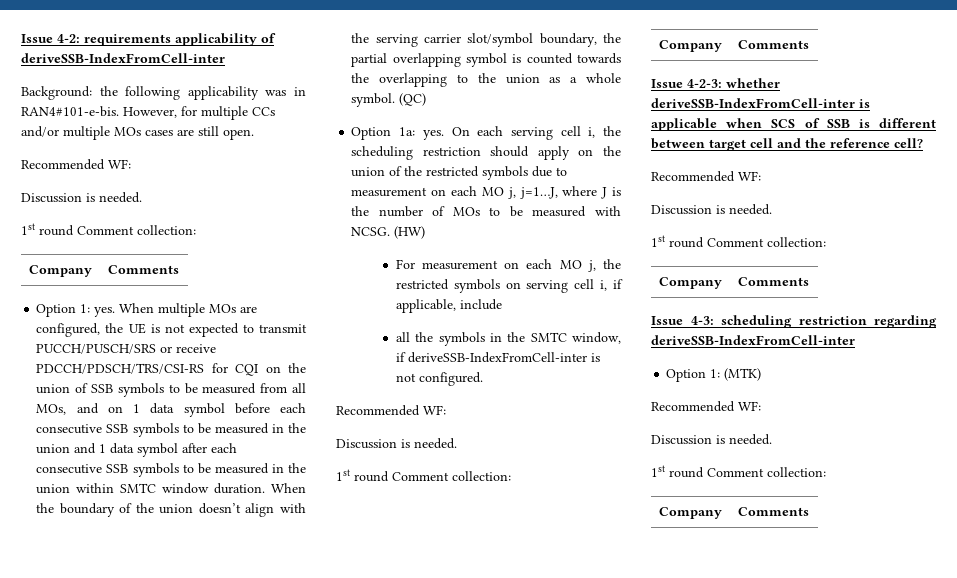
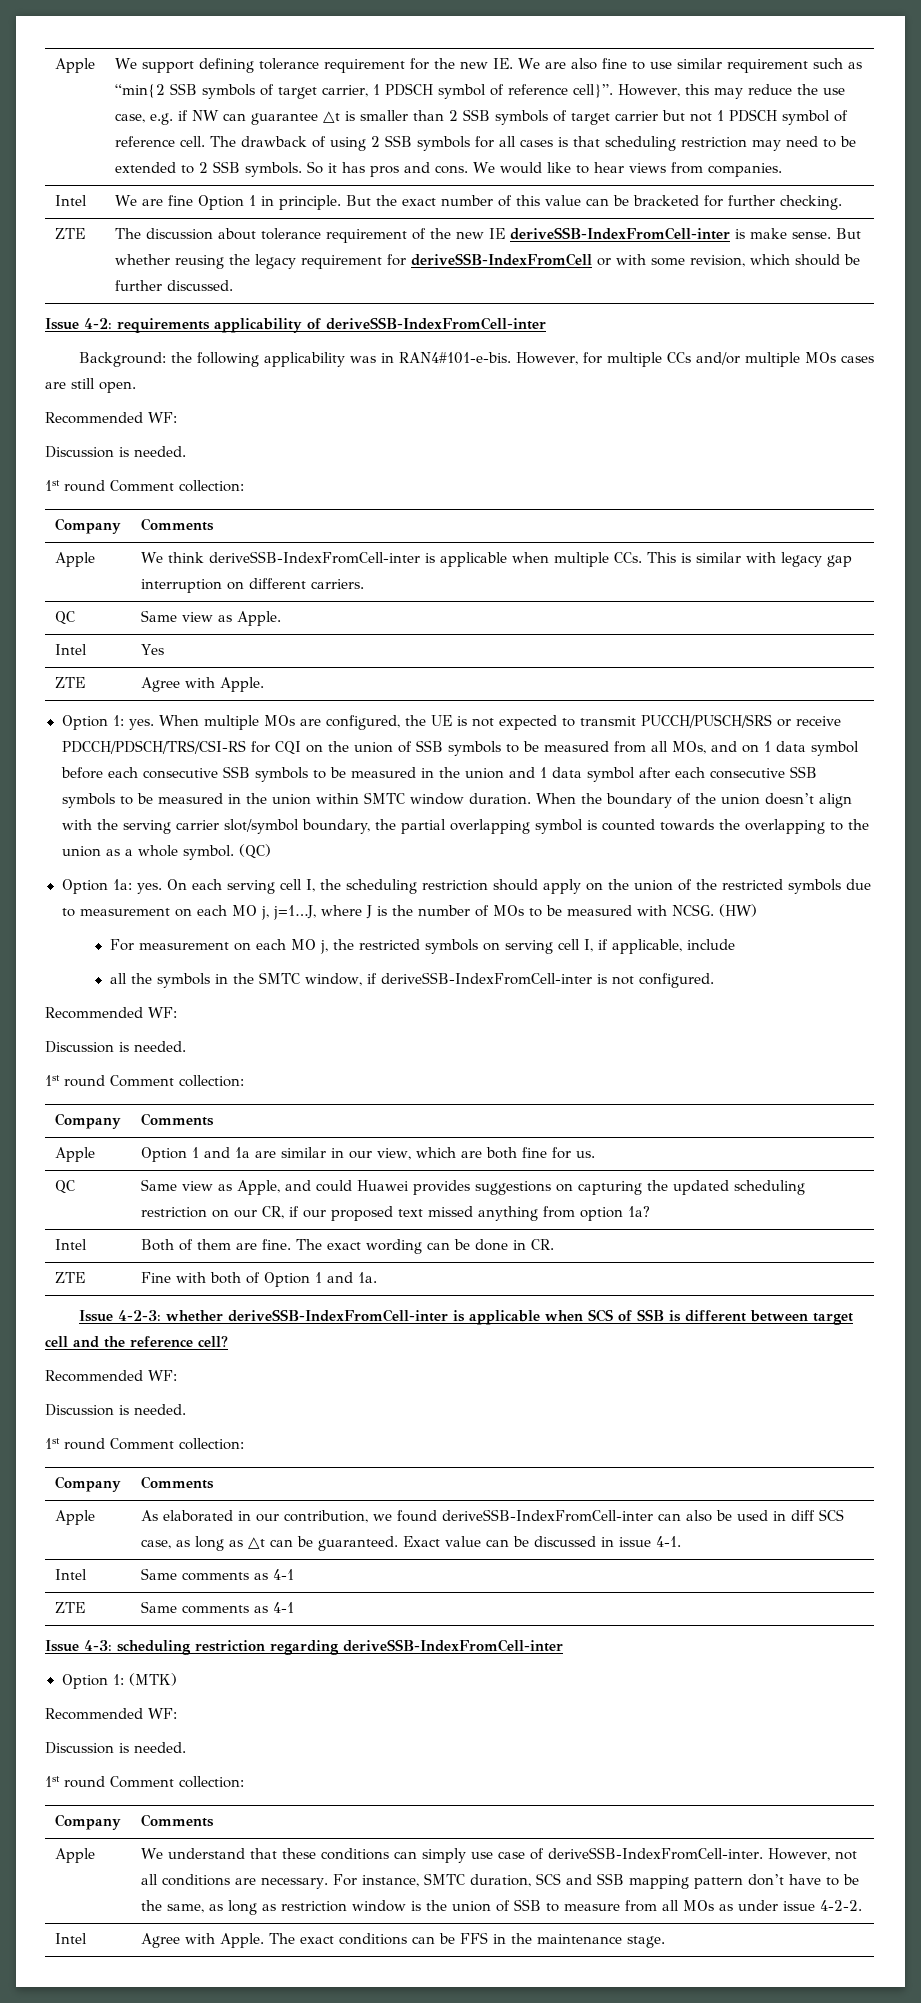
+ Apple | We support defining tolerance requirement for the new IE. We are also fine to use similar requirement such as “min{2 SSB symbols of target carrier, 1 PDSCH symbol of reference cell}”. However, this may reduce the use case, e.g. if NW can guarantee △t is smaller than 2 SSB symbols of target carrier but not 1 PDSCH symbol of reference cell. The drawback of using 2 SSB symbols for all cases is that scheduling restriction may need to be extended to 2 SSB symbols. So it has pros and cons. We would like to hear views from companies.
+ Intel | We are fine Option 1 in principle. But the exact number of this value can be bracketed for further checking.
+ ZTE | The discussion about tolerance requirement of the new IE deriveSSB-IndexFromCell-inter is make sense. But whether reusing the legacy requirement for deriveSSB-IndexFromCell or with some revision, which should be further discussed.
+ Apple | We think deriveSSB-IndexFromCell-inter is applicable when multiple CCs. This is similar with legacy gap interruption on different carriers.
+ QC | Same view as Apple.
+ Intel | Yes
+ ZTE | Agree with Apple.
- On each serving cell i, the scheduling restriction should apply on the union of the restricted symbols due to measurement on each MO j, j=1…J, where J is the number of MOs to be measured with NCSG.
+ On each serving cell I, the scheduling restriction should apply on the union of the restricted symbols due to measurement on each MO j, j=1…J, where J is the number of MOs to be measured with NCSG.
- For measurement on each MO j, the restricted symbols on serving cell i, if applicable, include
+ For measurement on each MO j, the restricted symbols on serving cell I, if applicable, include
+ Apple | Option 1 and 1a are similar in our view, which are both fine for us.
+ QC | Same view as Apple, and could Huawei provides suggestions on capturing the updated scheduling restriction on our CR, if our proposed text missed anything from option 1a?
+ Intel | Both of them are fine. The exact wording can be done in CR.
+ ZTE | Fine with both of Option 1 and 1a.
+ Apple | As elaborated in our contribution, we found deriveSSB-IndexFromCell-inter can also be used in diff SCS case, as long as △t can be guaranteed. Exact value can be discussed in issue 4-1.
+ Intel | Same comments as 4-1
+ ZTE | Same comments as 4-1
+ Apple | We understand that these conditions can simply use case of deriveSSB-IndexFromCell-inter. However, not all conditions are necessary. For instance, SMTC duration, SCS and SSB mapping pattern don’t have to be the same, as long as restriction window is the union of SSB to measure from all MOs as under issue 4-2-2.
+ Intel | Agree with Apple. The exact conditions can be FFS in the maintenance stage.

